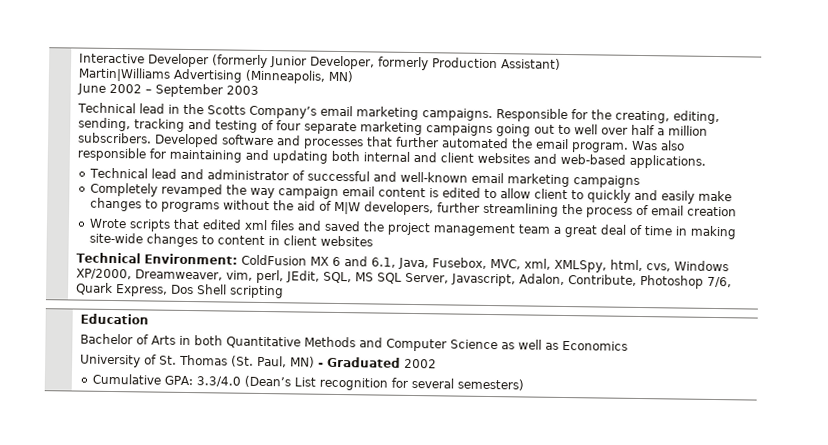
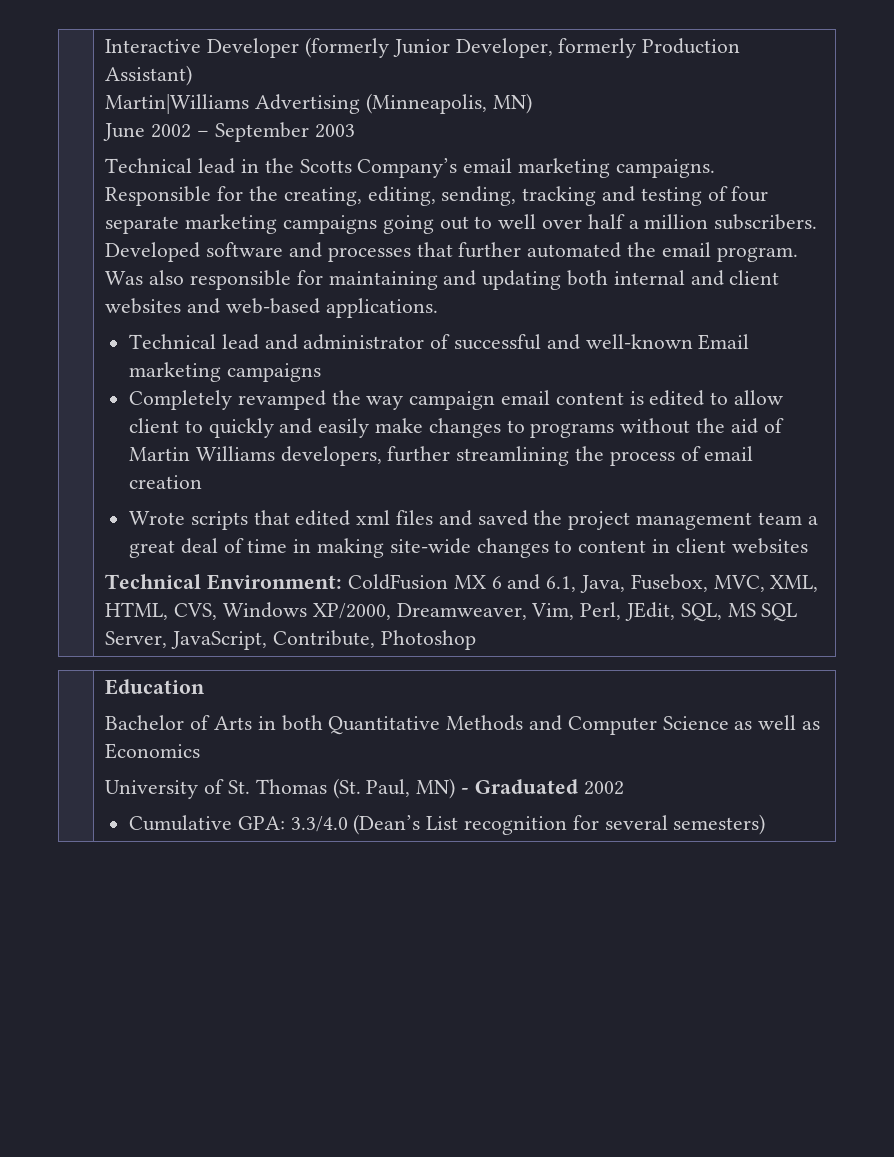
- Technical lead and administrator of successful and well-known email marketing campaigns
+ Technical lead and administrator of successful and well-known Email marketing campaigns
- Completely revamped the way campaign email content is edited to allow client to quickly and easily make changes to programs without the aid of M|W developers, further streamlining the process of email creation
+ Completely revamped the way campaign email content is edited to allow client to quickly and easily make changes to programs without the aid of Martin Williams developers, further streamlining the process of email creation
- Technical Environment: ColdFusion MX 6 and 6.1, Java, Fusebox, MVC, xml, XMLSpy, html, cvs, Windows XP/2000, Dreamweaver, vim, perl, JEdit, SQL, MS SQL Server, Javascript, Adalon, Contribute, Photoshop 7/6, Quark Express, Dos Shell scripting
+ Technical Environment: ColdFusion MX 6 and 6.1, Java, Fusebox, MVC, XML, HTML, CVS, Windows XP/2000, Dreamweaver, Vim, Perl, JEdit, SQL, MS SQL Server, JavaScript, Contribute, Photoshop

